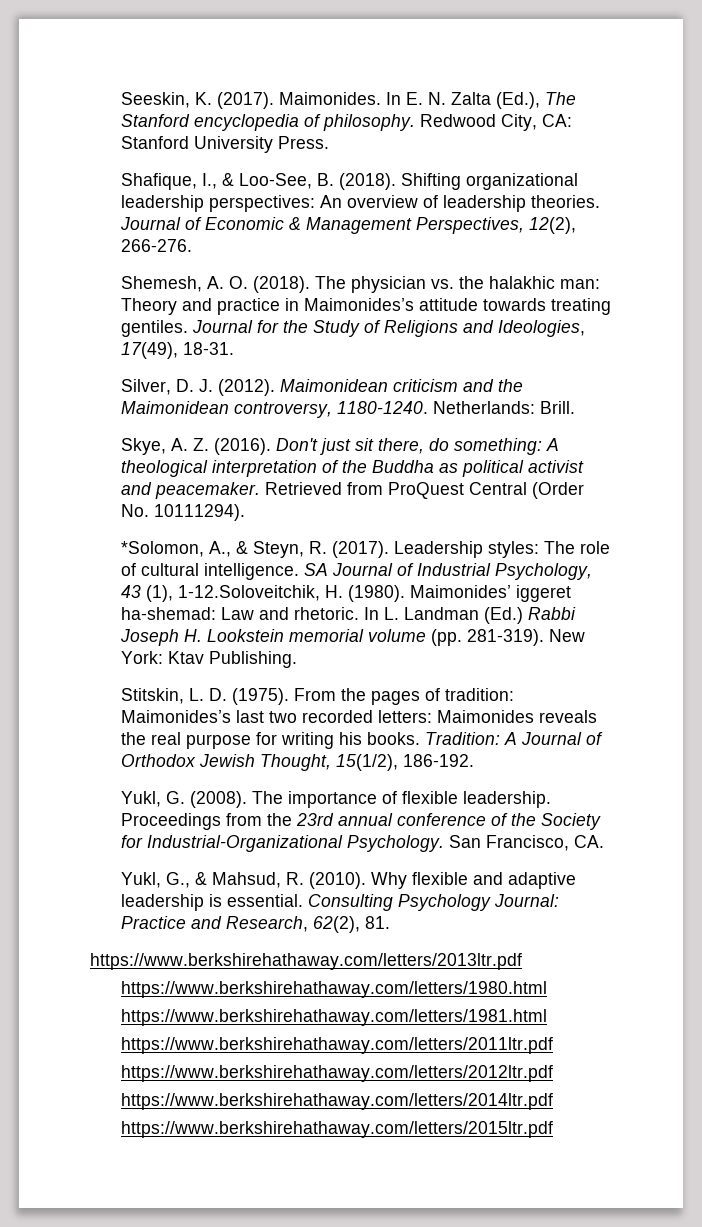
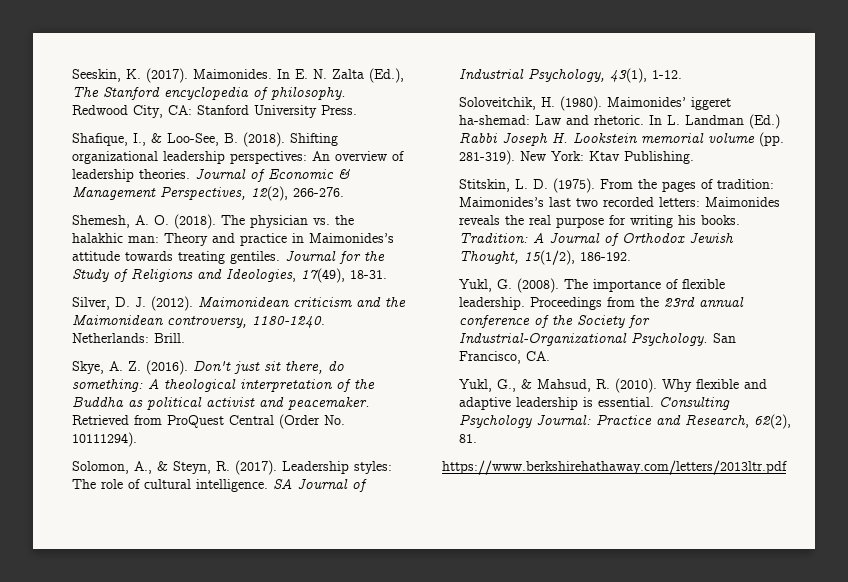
- *Solomon, A., & Steyn, R. (2017).
+ Solomon, A., & Steyn, R. (2017).
- SA Journal of Industrial Psychology, 43 (1), 1-12.Soloveitchik, H. (1980).
+ SA Journal of Industrial Psychology, 43(1), 1-12.
+ Soloveitchik, H. (1980).
- https://www.berkshirehathaway.com/letters/1980.html
- https://www.berkshirehathaway.com/letters/1981.html
- https://www.berkshirehathaway.com/letters/2011ltr.pdf
- https://www.berkshirehathaway.com/letters/2012ltr.pdf
- https://www.berkshirehathaway.com/letters/2014ltr.pdf
- https://www.berkshirehathaway.com/letters/2015ltr.pdf

